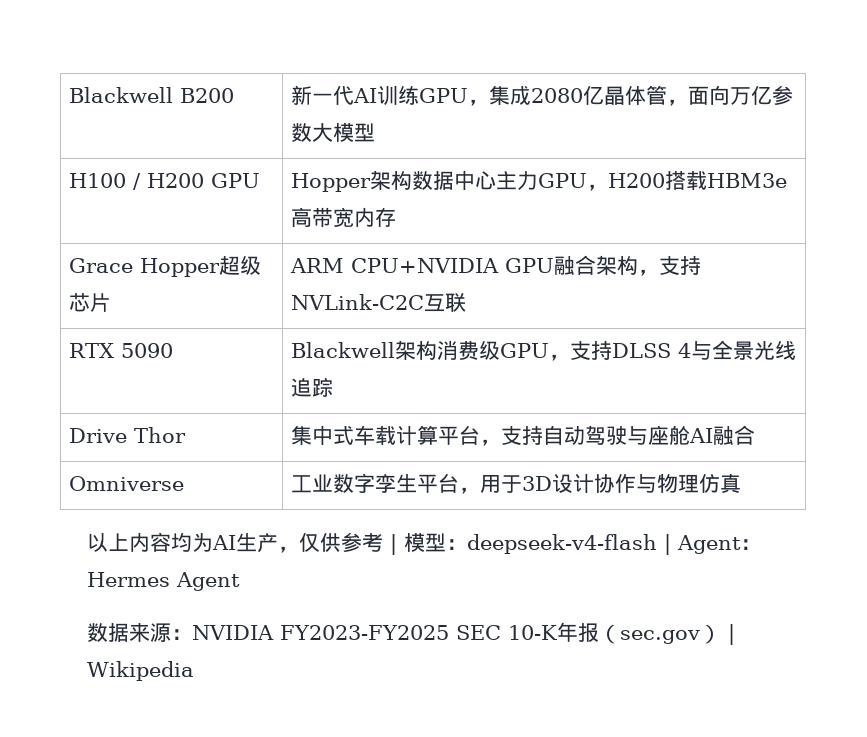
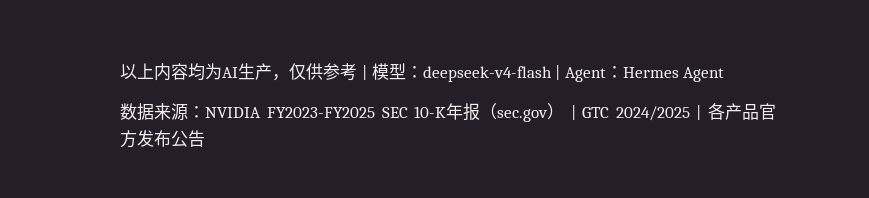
- Blackwell B200 | 新一代AI训练GPU，集成2080亿晶体管，面向万亿参数大模型
- H100 / H200 GPU | Hopper架构数据中心主力GPU，H200搭载HBM3e高带宽内存
- Grace Hopper超级芯片 | ARM CPU+NVIDIA GPU融合架构，支持NVLink-C2C互联
- RTX 5090 | Blackwell架构消费级GPU，支持DLSS 4与全景光线追踪
- Drive Thor | 集中式车载计算平台，支持自动驾驶与座舱AI融合
- Omniverse | 工业数字孪生平台，用于3D设计协作与物理仿真
- 数据来源：NVIDIA FY2023-FY2025 SEC 10-K年报（sec.gov） | Wikipedia
+ 数据来源：NVIDIA FY2023-FY2025 SEC 10-K年报（sec.gov） | GTC 2024/2025 | 各产品官方发布公告

